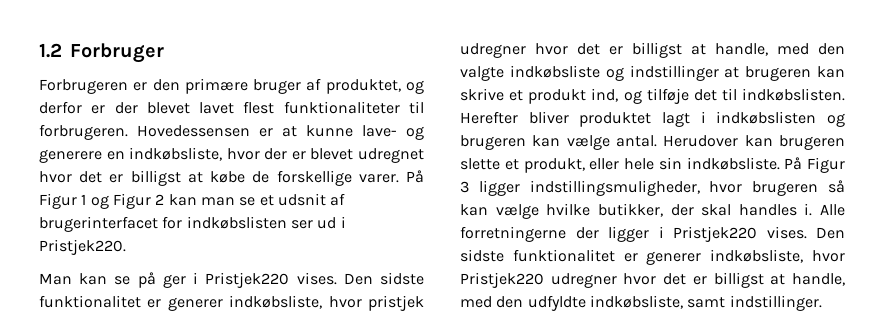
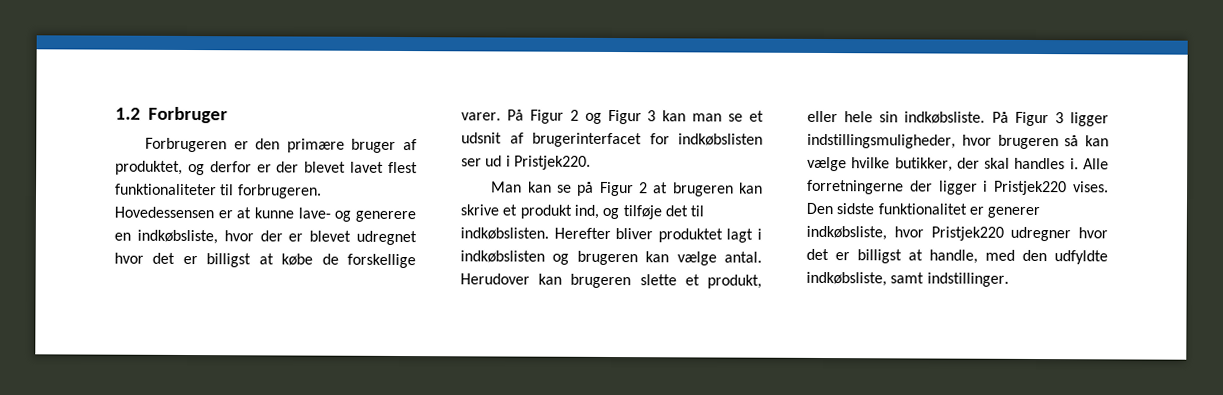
- På Figur 1 og Figur 2 kan man se et udsnit af brugerinterfacet for indkøbslisten ser ud i Pristjek220.
+ På Figur 2 og Figur 3 kan man se et udsnit af brugerinterfacet for indkøbslisten ser ud i Pristjek220.
- Man kan se på ger i Pristjek220 vises. Den sidste funktionalitet er generer indkøbsliste, hvor pristjek udregner hvor det er billigst at handle, med den valgte indkøbsliste og indstillinger at brugeren kan skrive et produkt ind, og tilføje det til indkøbslisten.
+ Man kan se på Figur 2 at brugeren kan skrive et produkt ind, og tilføje det til indkøbslisten.

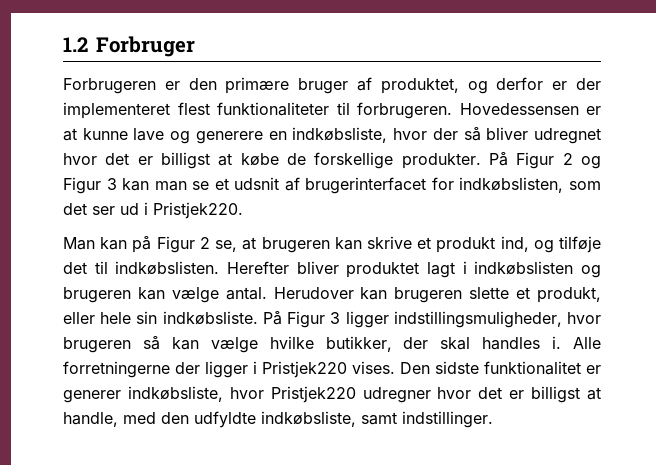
- Forbrugeren er den primære bruger af produktet, og derfor er der blevet lavet flest funktionaliteter til forbrugeren.
+ Forbrugeren er den primære bruger af produktet, og derfor er der implementeret flest funktionaliteter til forbrugeren.
- Hovedessensen er at kunne lave- og generere en indkøbsliste, hvor der er blevet udregnet hvor det er billigst at købe de forskellige varer.
+ Hovedessensen er at kunne lave og generere en indkøbsliste, hvor der så bliver udregnet hvor det er billigst at købe de forskellige produkter.
- På Figur 2 og Figur 3 kan man se et udsnit af brugerinterfacet for indkøbslisten ser ud i Pristjek220.
+ På Figur 2 og Figur 3 kan man se et udsnit af brugerinterfacet for indkøbslisten, som det ser ud i Pristjek220.
- Man kan se på Figur 2 at brugeren kan skrive et produkt ind, og tilføje det til indkøbslisten.
+ Man kan på Figur 2 se, at brugeren kan skrive et produkt ind, og tilføje det til indkøbslisten.

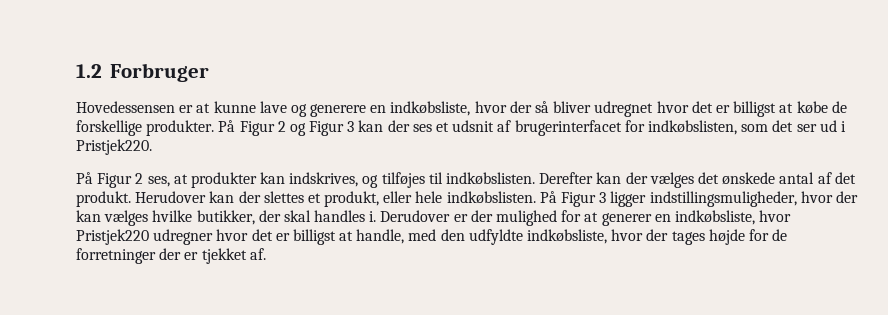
- Forbrugeren er den primære bruger af produktet, og derfor er der implementeret flest funktionaliteter til forbrugeren.
- På Figur 2 og Figur 3 kan man se et udsnit af brugerinterfacet for indkøbslisten, som det ser ud i Pristjek220.
+ På Figur 2 og Figur 3 kan der ses et udsnit af brugerinterfacet for indkøbslisten, som det ser ud i Pristjek220.
- Man kan på Figur 2 se, at brugeren kan skrive et produkt ind, og tilføje det til indkøbslisten. Herefter bliver produktet lagt i indkøbslisten og brugeren kan vælge antal. Herudover kan brugeren slette et produkt, eller hele sin indkøbsliste.
+ På Figur 2 ses, at produkter kan indskrives, og tilføjes til indkøbslisten. Derefter kan der vælges det ønskede antal af det produkt. Herudover kan der slettes et produkt, eller hele indkøbslisten.
- På Figur 3 ligger indstillingsmuligheder, hvor brugeren så kan vælge hvilke butikker, der skal handles i.
+ På Figur 3 ligger indstillingsmuligheder, hvor der kan vælges hvilke butikker, der skal handles i.
- Alle forretningerne der ligger i Pristjek220 vises. Den sidste funktionalitet er generer indkøbsliste, hvor Pristjek220 udregner hvor det er billigst at handle, med den udfyldte indkøbsliste, samt indstillinger.
+ Derudover er der mulighed for at generer en indkøbsliste, hvor Pristjek220 udregner hvor det er billigst at handle, med den udfyldte indkøbsliste, hvor der tages højde for de forretninger der er tjekket af.

